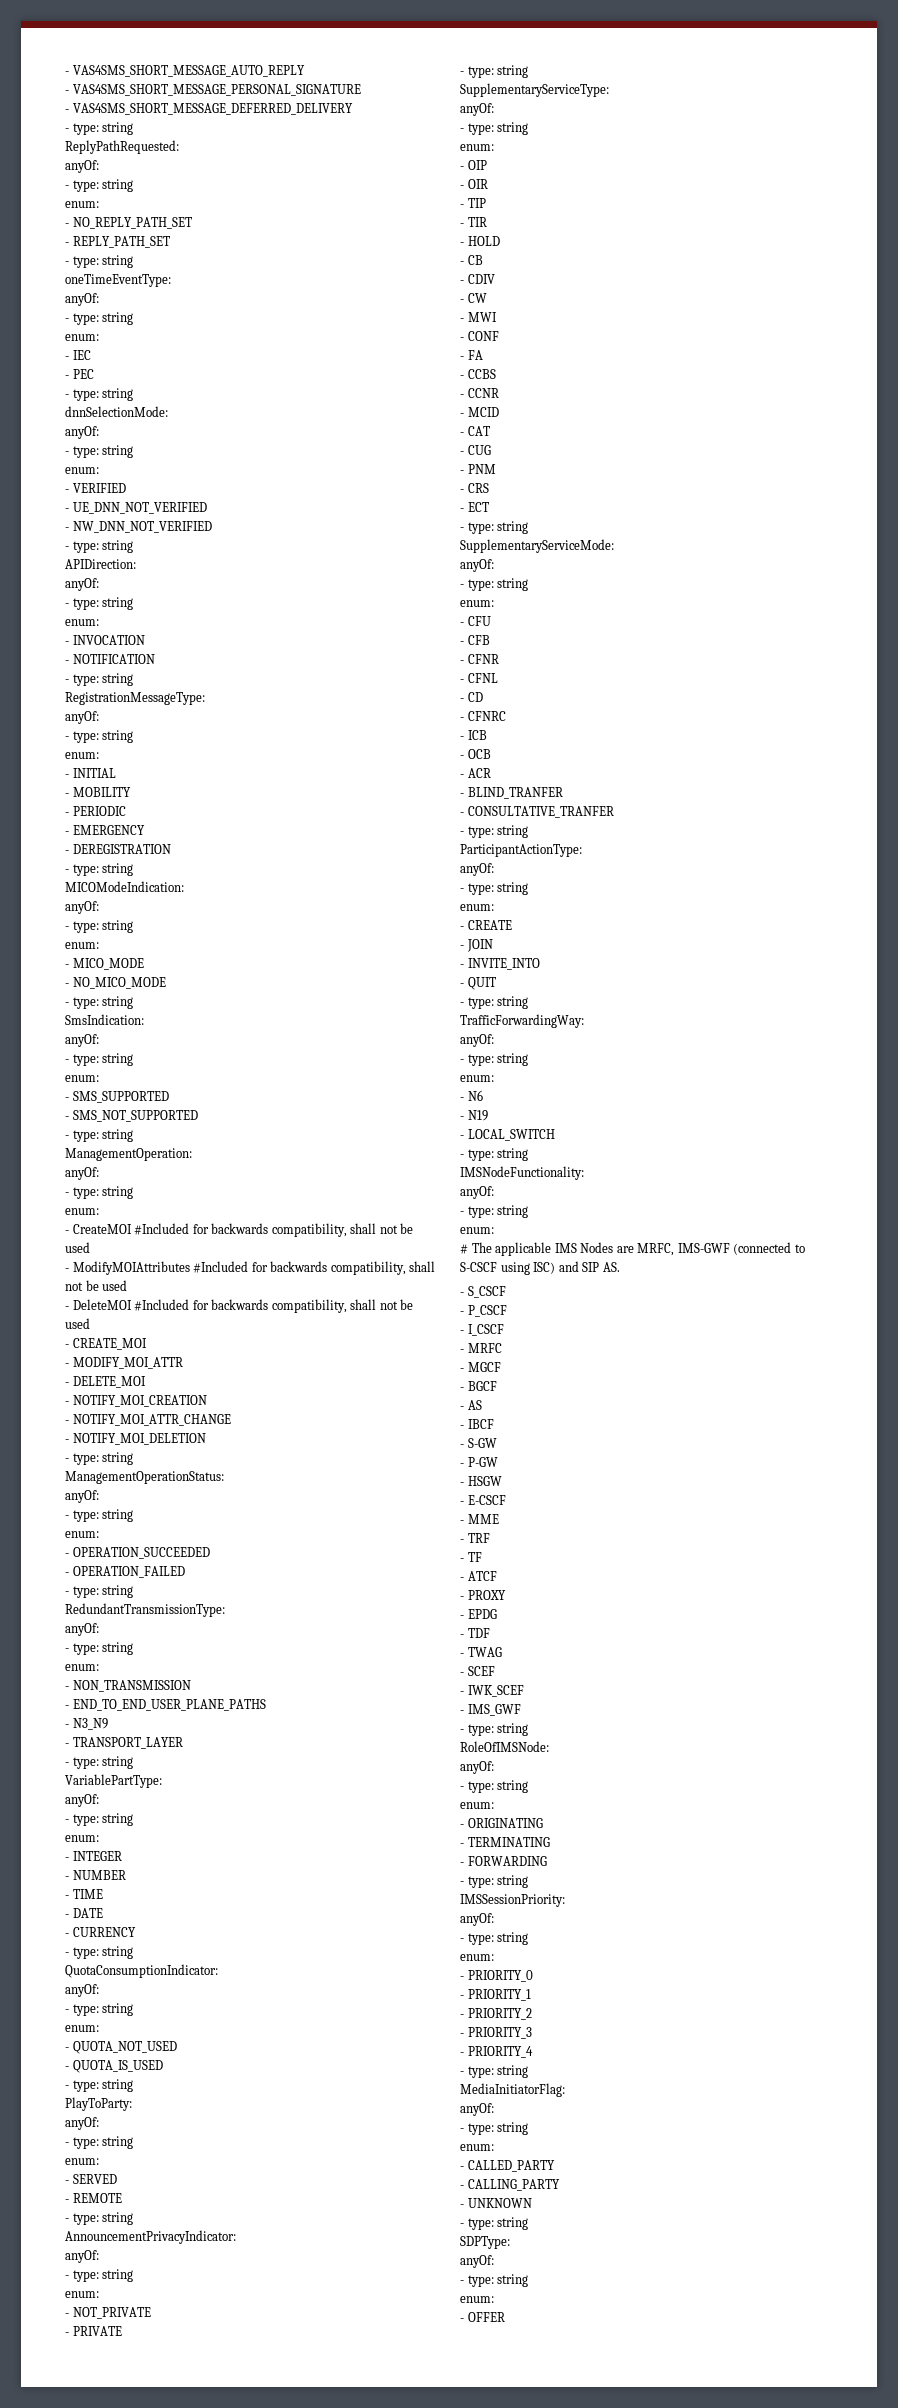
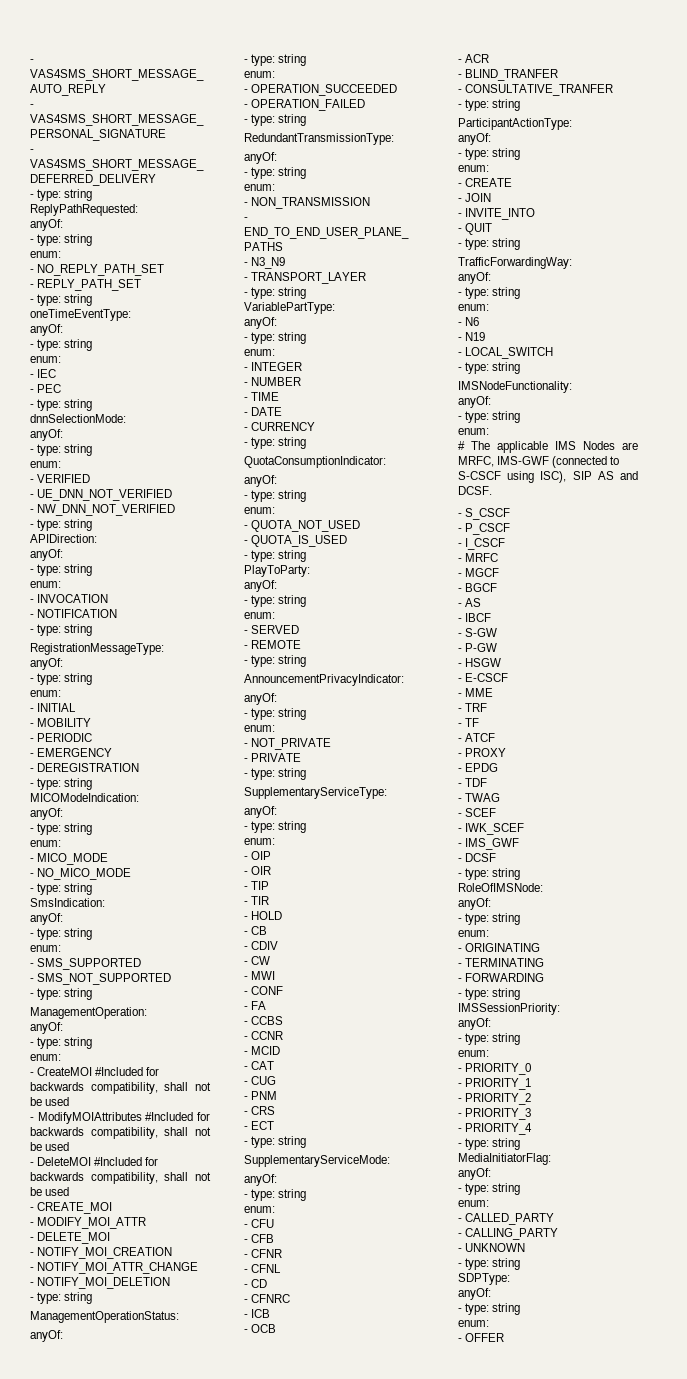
- # The applicable IMS Nodes are MRFC, IMS-GWF (connected to S-CSCF using ISC) and SIP AS.
+ # The applicable IMS Nodes are MRFC, IMS-GWF (connected to S-CSCF using ISC), SIP AS and DCSF.
+ - DCSF

